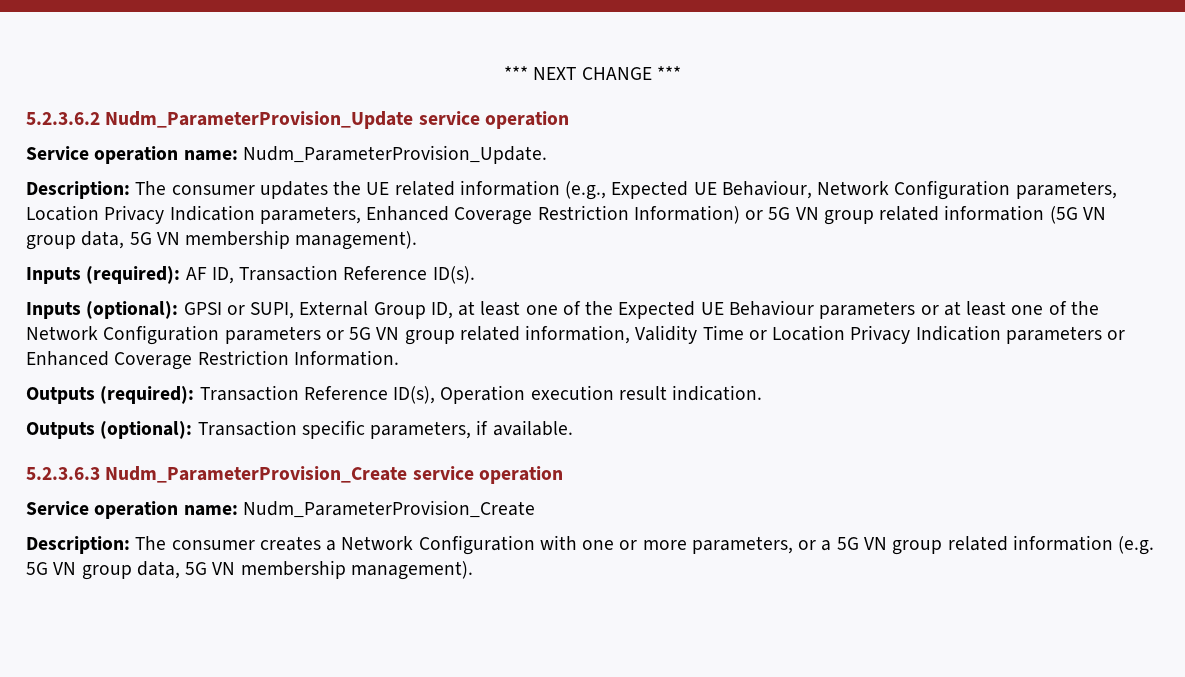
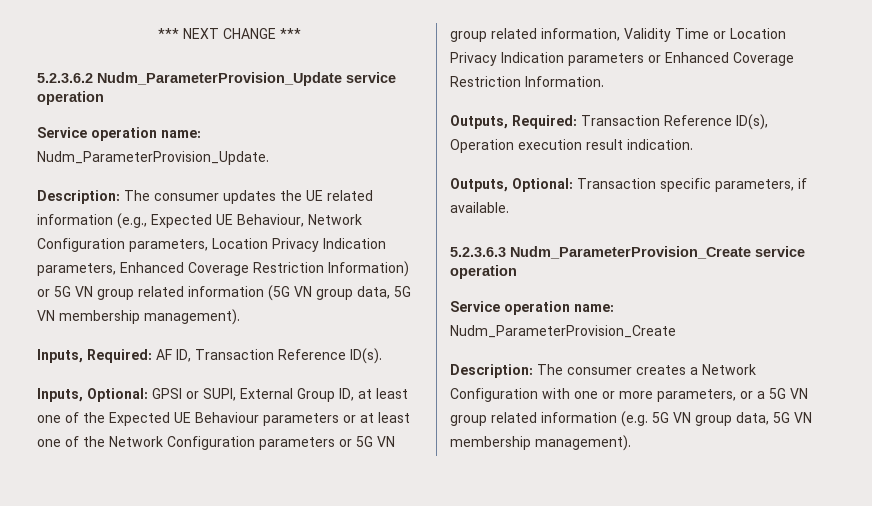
- Inputs (required): AF ID, Transaction Reference ID(s).
+ Inputs, Required: AF ID, Transaction Reference ID(s).
- Inputs (optional): GPSI or SUPI, External Group ID, at least one of the Expected UE Behaviour parameters or at least one of the Network Configuration parameters or 5G VN group related information, Validity Time or Location Privacy Indication parameters or Enhanced Coverage Restriction Information.
+ Inputs, Optional: GPSI or SUPI, External Group ID, at least one of the Expected UE Behaviour parameters or at least one of the Network Configuration parameters or 5G VN group related information, Validity Time or Location Privacy Indication parameters or Enhanced Coverage Restriction Information.
- Outputs (required): Transaction Reference ID(s), Operation execution result indication.
+ Outputs, Required: Transaction Reference ID(s), Operation execution result indication.
- Outputs (optional): Transaction specific parameters, if available.
+ Outputs, Optional: Transaction specific parameters, if available.

